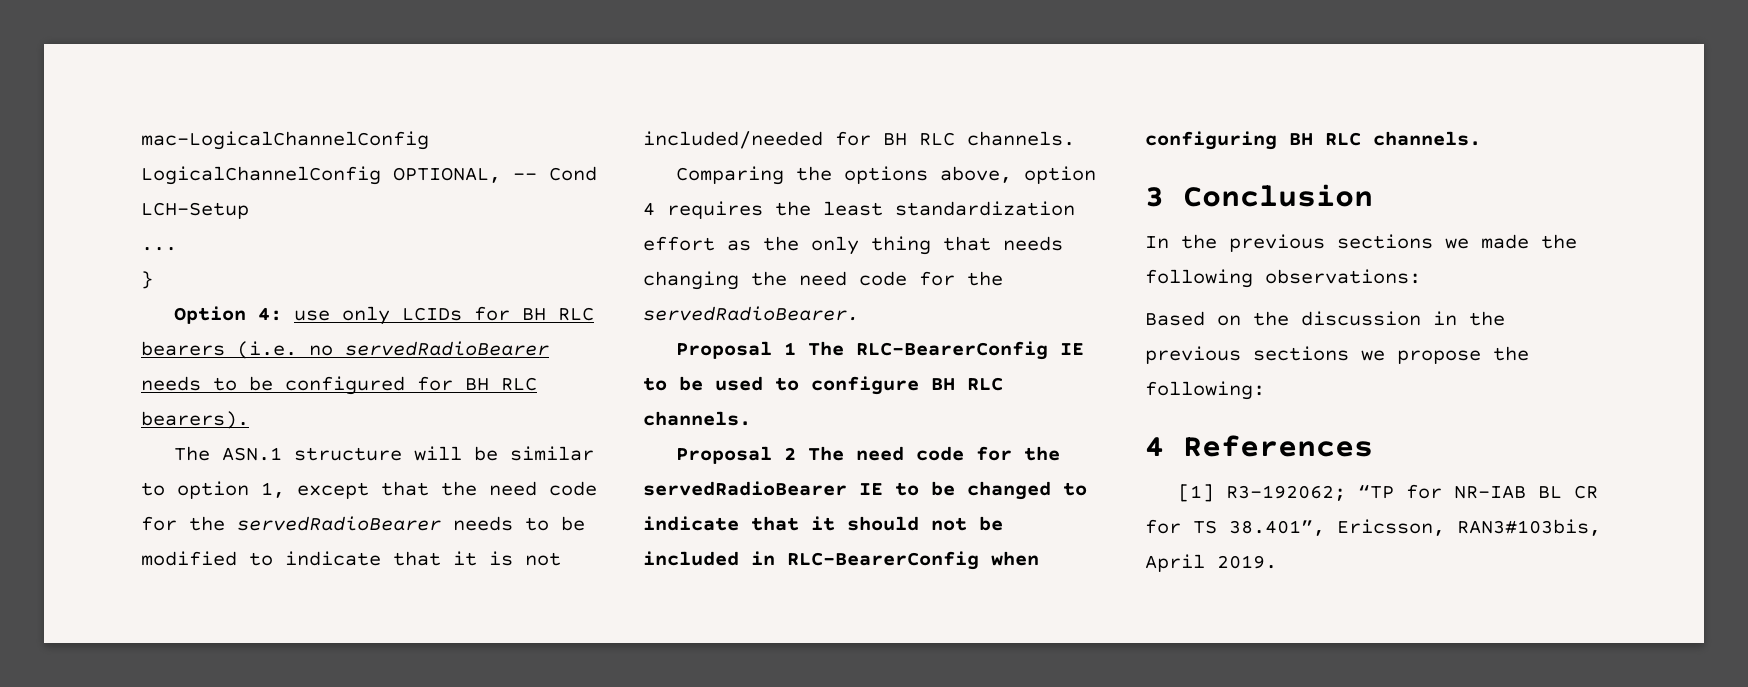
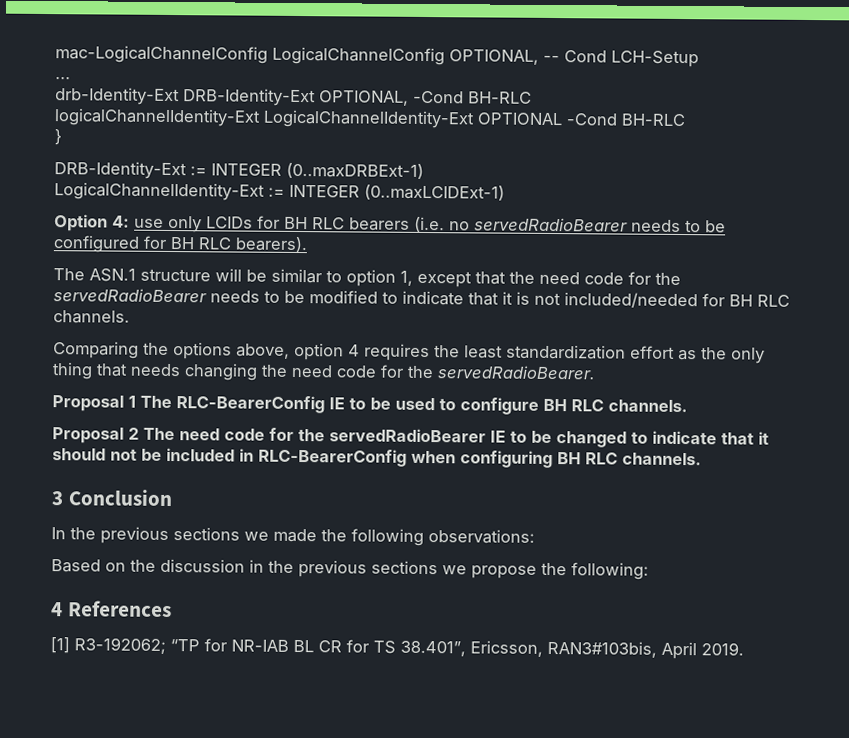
+ drb-Identity-Ext DRB-Identity-Ext OPTIONAL, -Cond BH-RLC
+ logicalChannelIdentity-Ext LogicalChannelIdentity-Ext OPTIONAL -Cond BH-RLC
  }
+ DRB-Identity-Ext := INTEGER (0..maxDRBExt-1)
+ LogicalChannelIdentity-Ext := INTEGER (0..maxLCIDExt-1)

